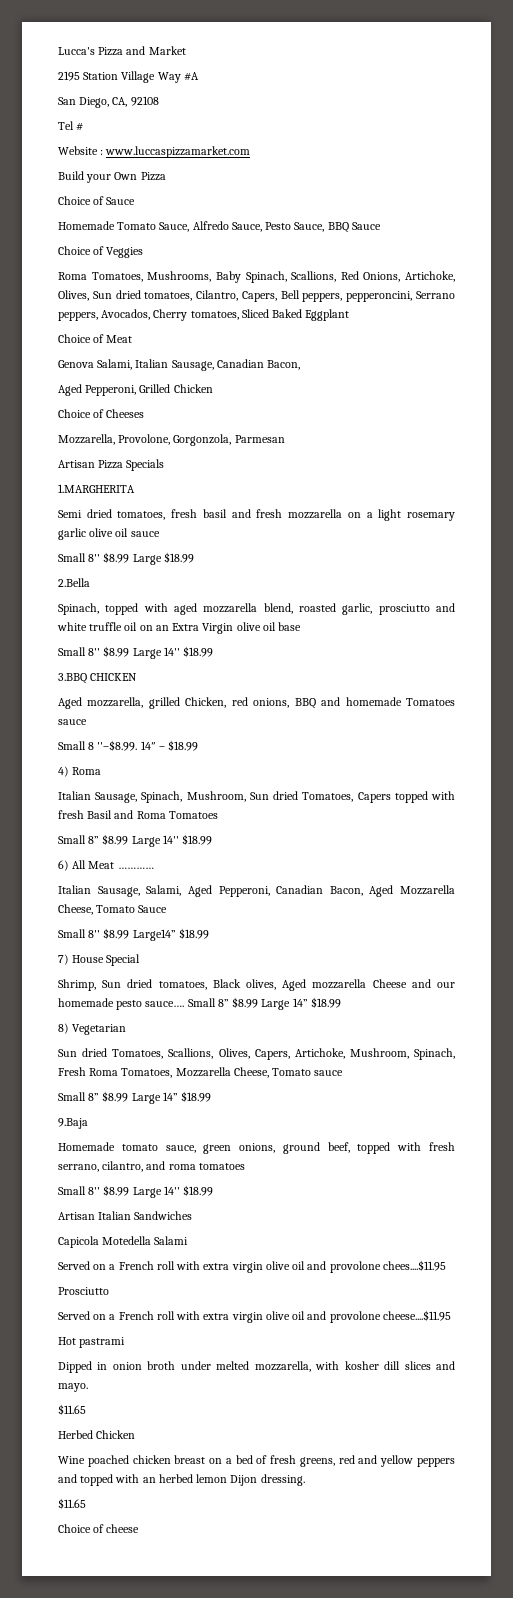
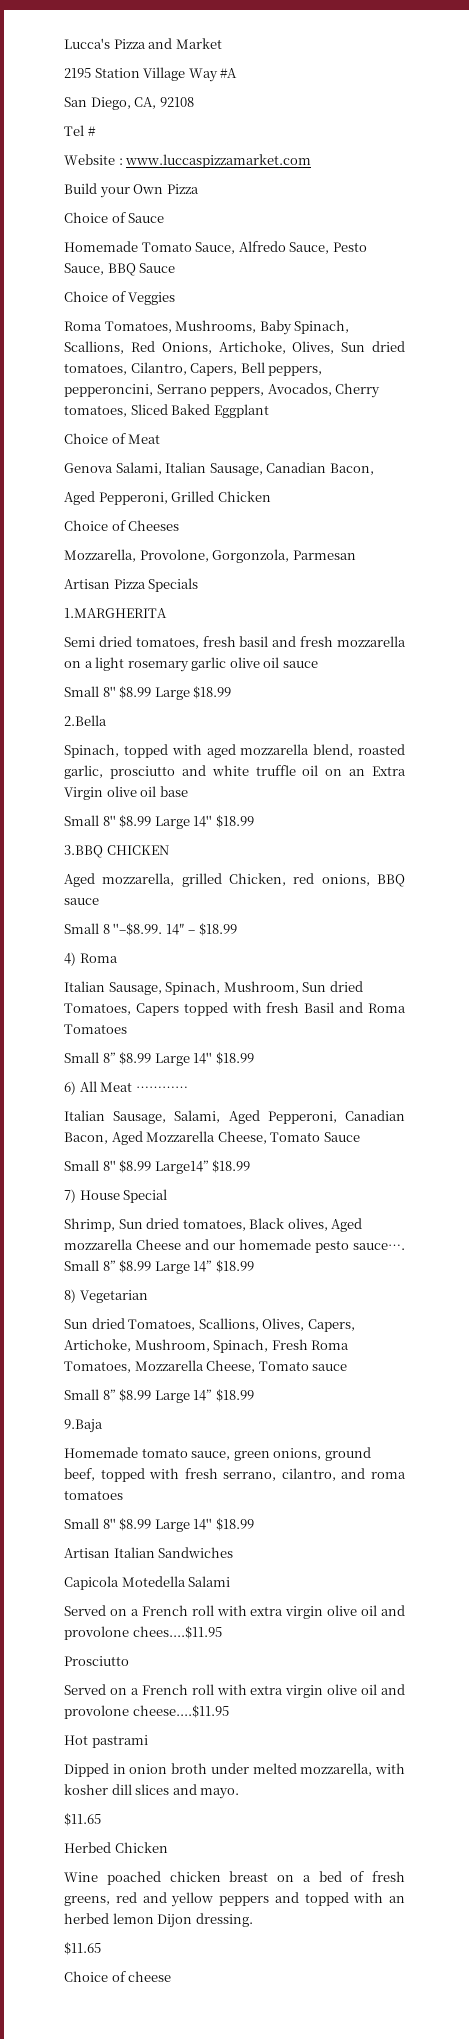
- Aged mozzarella, grilled Chicken, red onions, BBQ and homemade Tomatoes sauce
+ Aged mozzarella, grilled Chicken, red onions, BBQ sauce

